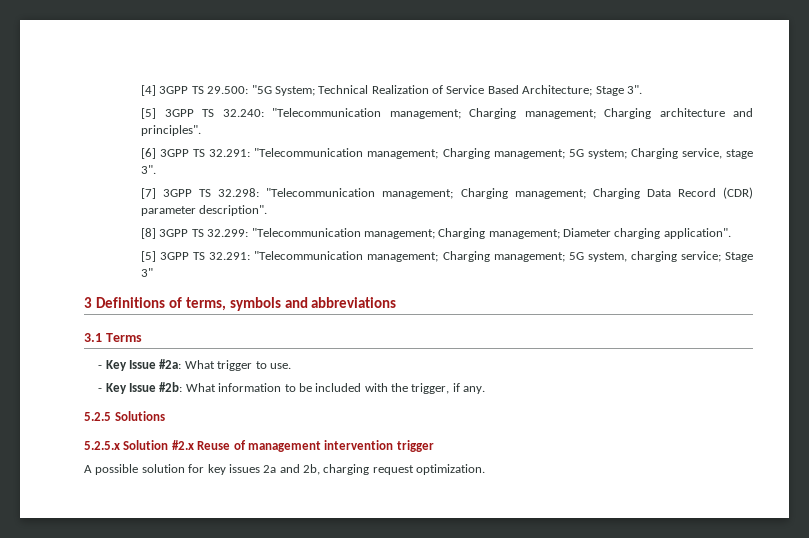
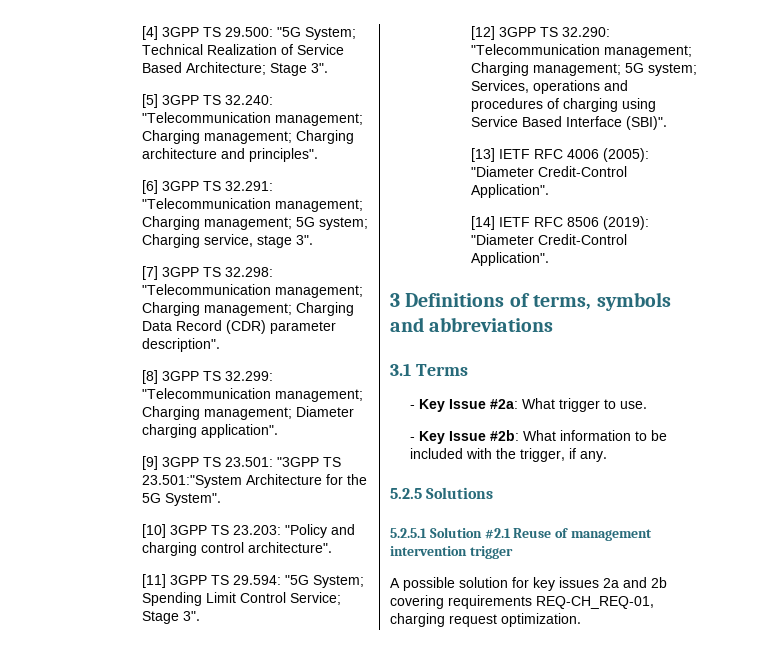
- [5] 3GPP TS 32.291: "Telecommunication management; Charging management; 5G system, charging service; Stage 3"
+ [9] 3GPP TS 23.501: "3GPP TS 23.501:"System Architecture for the 5G System".
+ [10] 3GPP TS 23.203: "Policy and charging control architecture".
+ [11] 3GPP TS 29.594: "5G System; Spending Limit Control Service; Stage 3".
+ [12] 3GPP TS 32.290: "Telecommunication management; Charging management; 5G system; Services, operations and procedures of charging using Service Based Interface (SBI)".
+ [13] IETF RFC 4006 (2005): "Diameter Credit-Control Application".
+ [14] IETF RFC 8506 (2019): "Diameter Credit-Control Application".
- 5.2.5.x Solution #2.x Reuse of management intervention trigger
+ 5.2.5.1 Solution #2.1 Reuse of management intervention trigger
- A possible solution for key issues 2a and 2b, charging request optimization.
+ A possible solution for key issues 2a and 2b covering requirements REQ-CH_REQ-01, charging request optimization.

